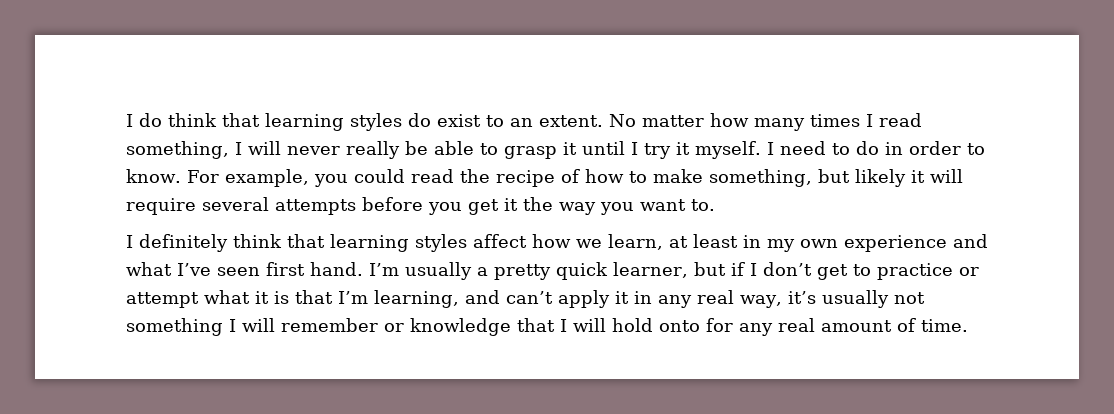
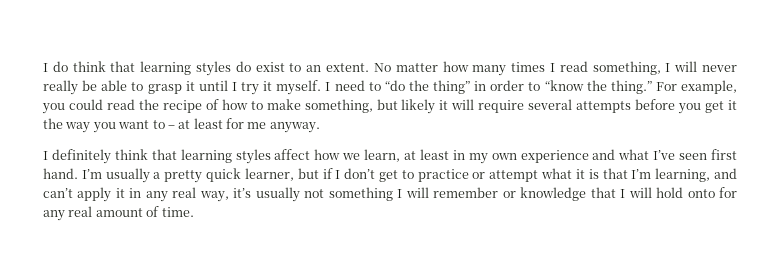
- I need to do in order to know.
+ I need to “do the thing” in order to “know the thing.”
- For example, you could read the recipe of how to make something, but likely it will require several attempts before you get it the way you want to.
+ For example, you could read the recipe of how to make something, but likely it will require several attempts before you get it the way you want to – at least for me anyway.

